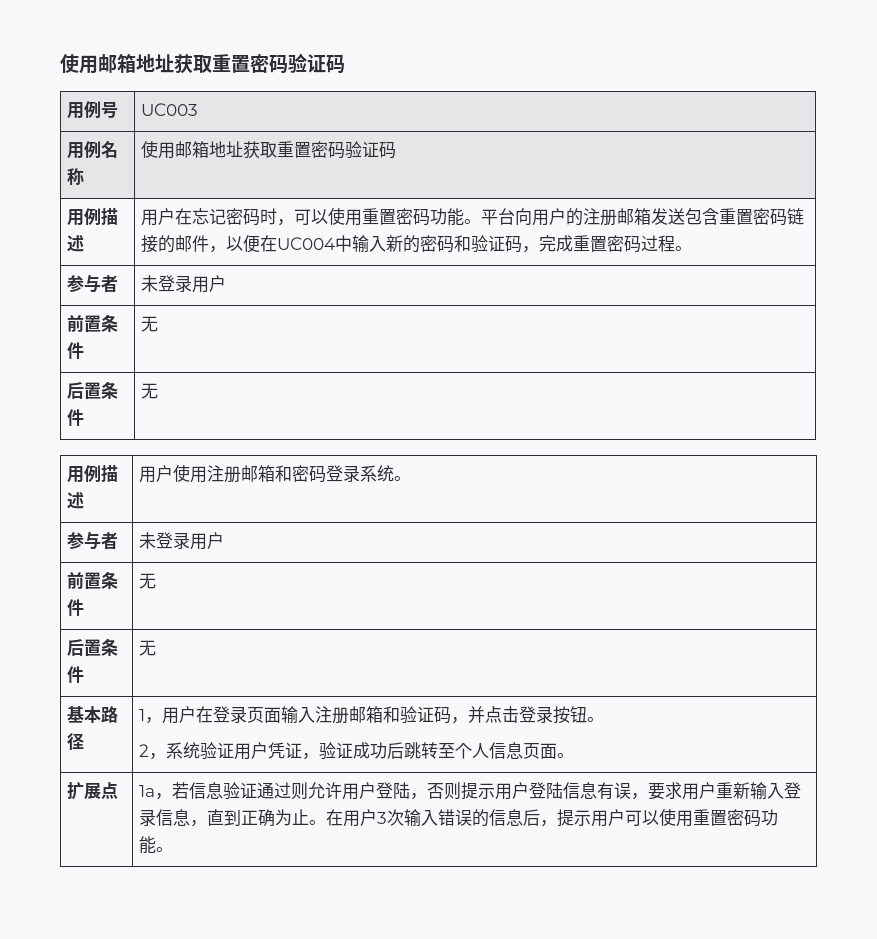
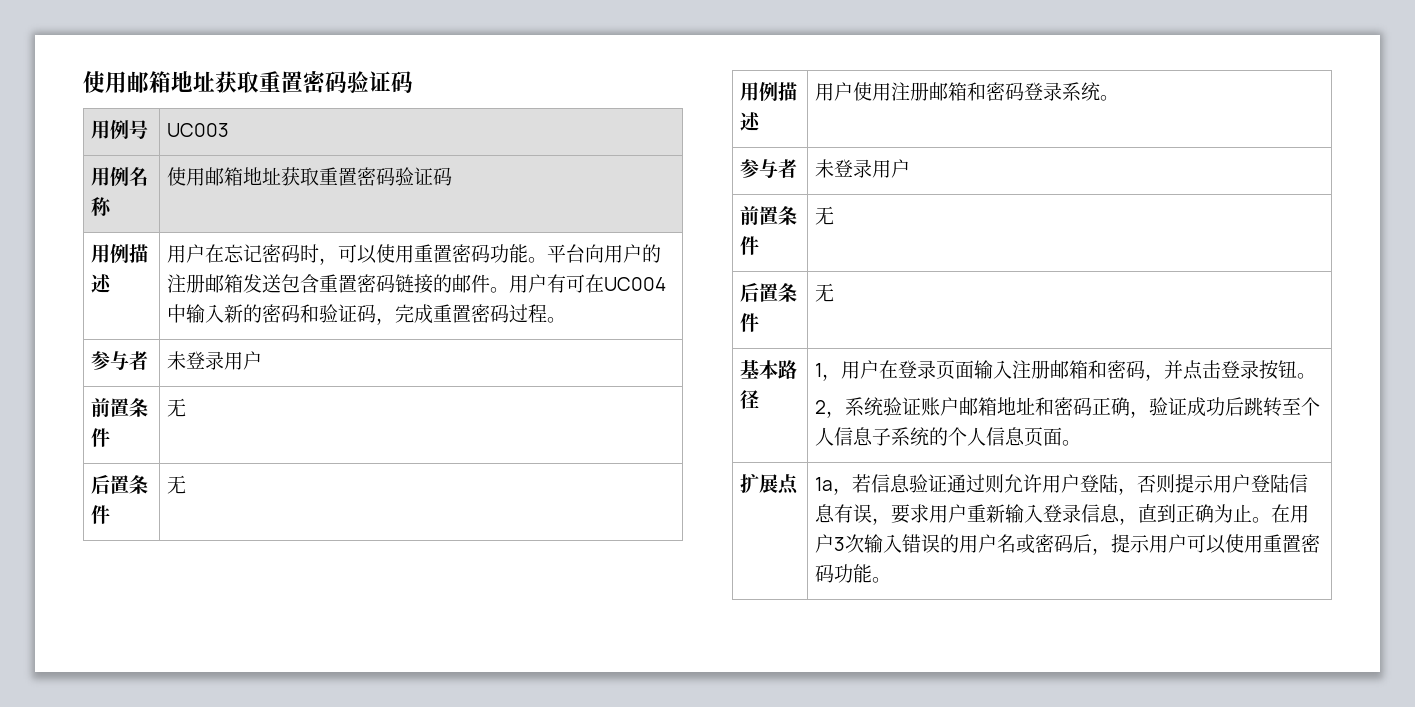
- 用例描述 | 用户在忘记密码时，可以使用重置密码功能。平台向用户的注册邮箱发送包含重置密码链接的邮件，以便在UC004中输入新的密码和验证码，完成重置密码过程。
+ 用例描述 | 用户在忘记密码时，可以使用重置密码功能。平台向用户的注册邮箱发送包含重置密码链接的邮件。用户有可在UC004中输入新的密码和验证码，完成重置密码过程。
- 基本路径 | 1，用户在登录页面输入注册邮箱和验证码，并点击登录按钮。
- 2，系统验证用户凭证，验证成功后跳转至个人信息页面。
+ 基本路径 | 1，用户在登录页面输入注册邮箱和密码，并点击登录按钮。
+ 2，系统验证账户邮箱地址和密码正确，验证成功后跳转至个人信息子系统的个人信息页面。
- 在用户3次输入错误的信息后，提示用户可以使用重置密码功能。
+ 在用户3次输入错误的用户名或密码后，提示用户可以使用重置密码功能。

